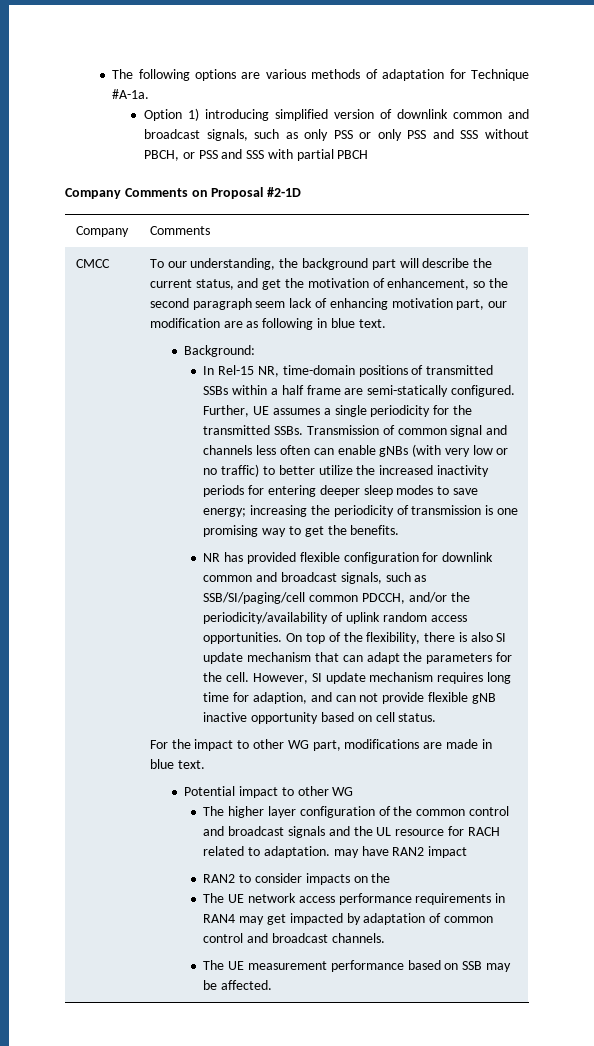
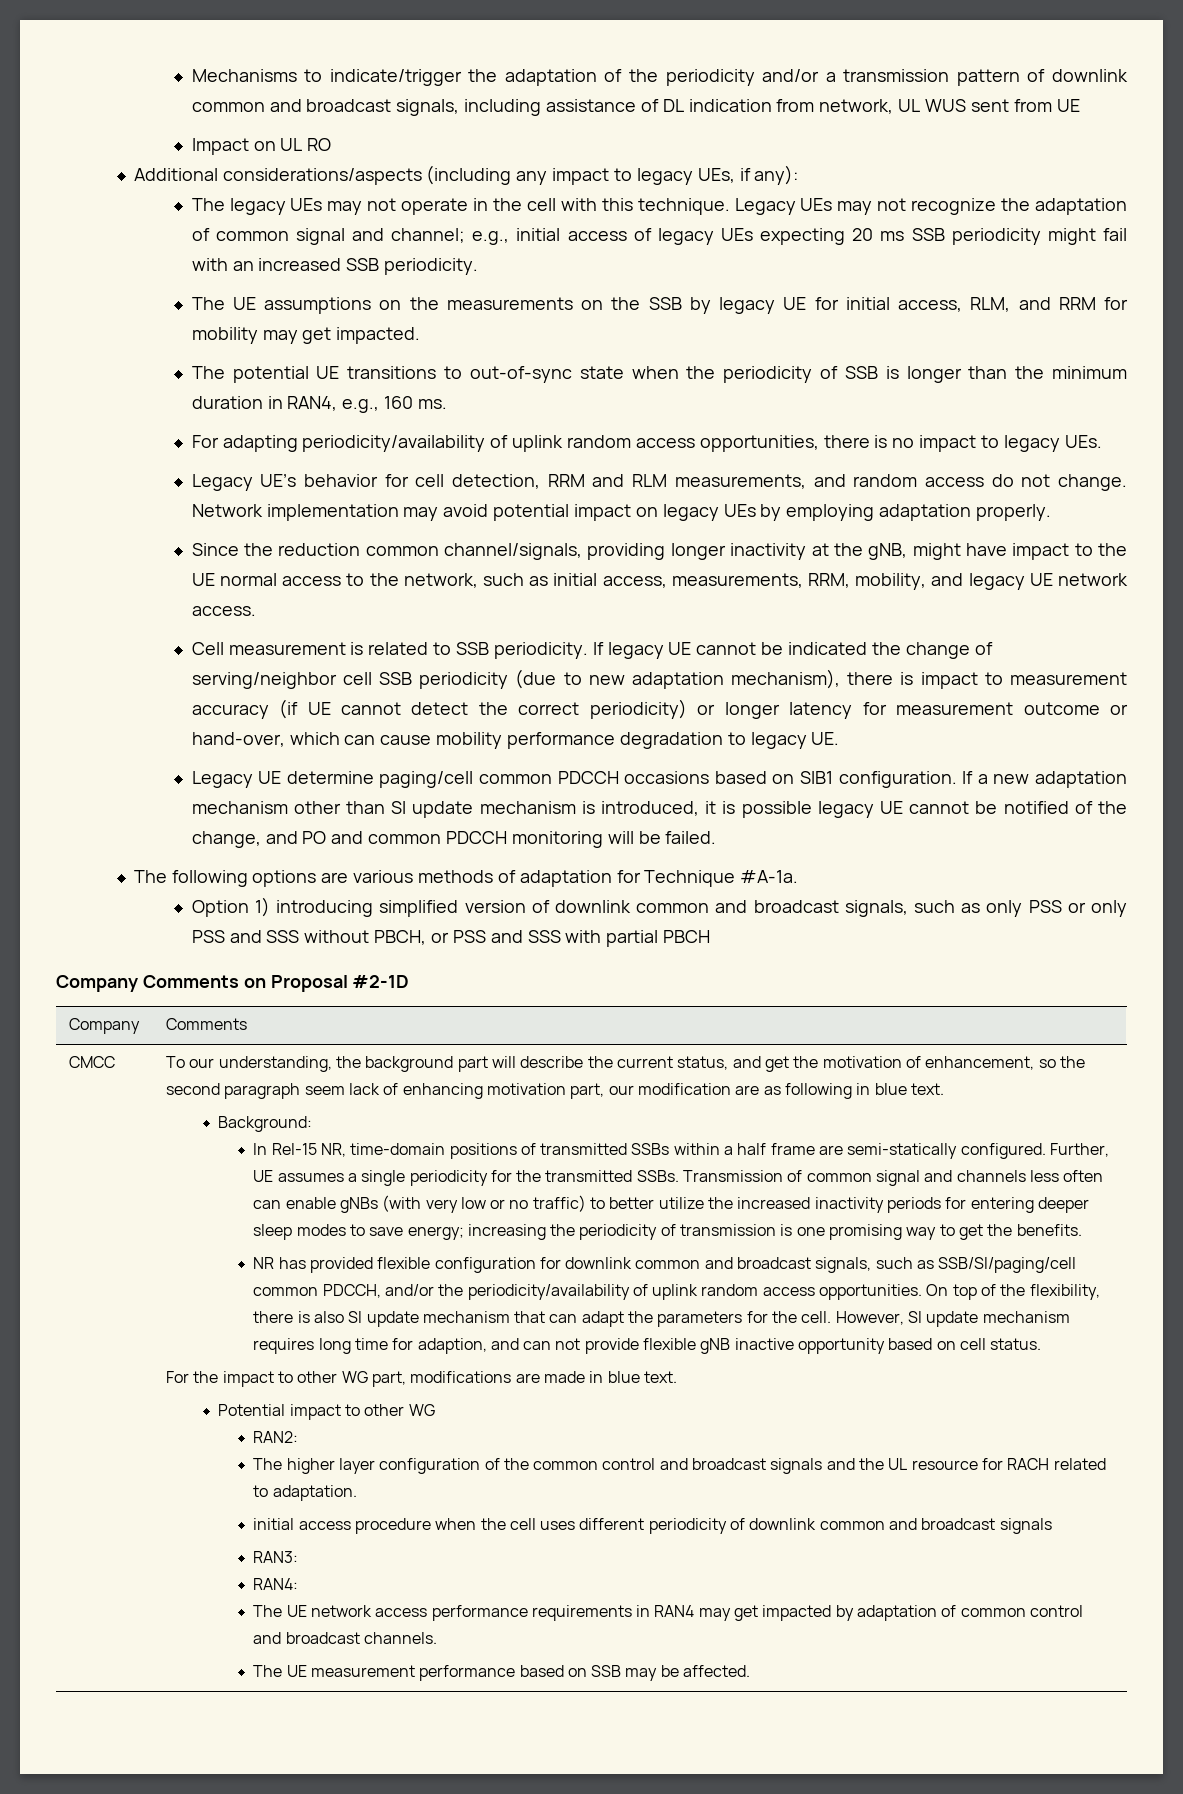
+ Mechanisms to indicate/trigger the adaptation of the periodicity and/or a transmission pattern of downlink common and broadcast signals, including assistance of DL indication from network, UL WUS sent from UE
+ Impact on UL RO
+ Additional considerations/aspects (including any impact to legacy UEs, if any):
+ The legacy UEs may not operate in the cell with this technique. Legacy UEs may not recognize the adaptation of common signal and channel; e.g., initial access of legacy UEs expecting 20 ms SSB periodicity might fail with an increased SSB periodicity.
+ The UE assumptions on the measurements on the SSB by legacy UE for initial access, RLM, and RRM for mobility may get impacted.
+ The potential UE transitions to out-of-sync state when the periodicity of SSB is longer than the minimum duration in RAN4, e.g., 160 ms.
+ For adapting periodicity/availability of uplink random access opportunities, there is no impact to legacy UEs.
+ Legacy UE’s behavior for cell detection, RRM and RLM measurements, and random access do not change. Network implementation may avoid potential impact on legacy UEs by employing adaptation properly.
+ Since the reduction common channel/signals, providing longer inactivity at the gNB, might have impact to the UE normal access to the network, such as initial access, measurements, RRM, mobility, and legacy UE network access.
+ Cell measurement is related to SSB periodicity. If legacy UE cannot be indicated the change of serving/neighbor cell SSB periodicity (due to new adaptation mechanism), there is impact to measurement accuracy (if UE cannot detect the correct periodicity) or longer latency for measurement outcome or hand-over, which can cause mobility performance degradation to legacy UE.
+ Legacy UE determine paging/cell common PDCCH occasions based on SIB1 configuration. If a new adaptation mechanism other than SI update mechanism is introduced, it is possible legacy UE cannot be notified of the change, and PO and common PDCCH monitoring will be failed.
+ RAN2:
- The higher layer configuration of the common control and broadcast signals and the UL resource for RACH related to adaptation. may have RAN2 impact
- RAN2 to consider impacts on the
+ The higher layer configuration of the common control and broadcast signals and the UL resource for RACH related to adaptation.
+ initial access procedure when the cell uses different periodicity of downlink common and broadcast signals
+ RAN3:
+ RAN4:

